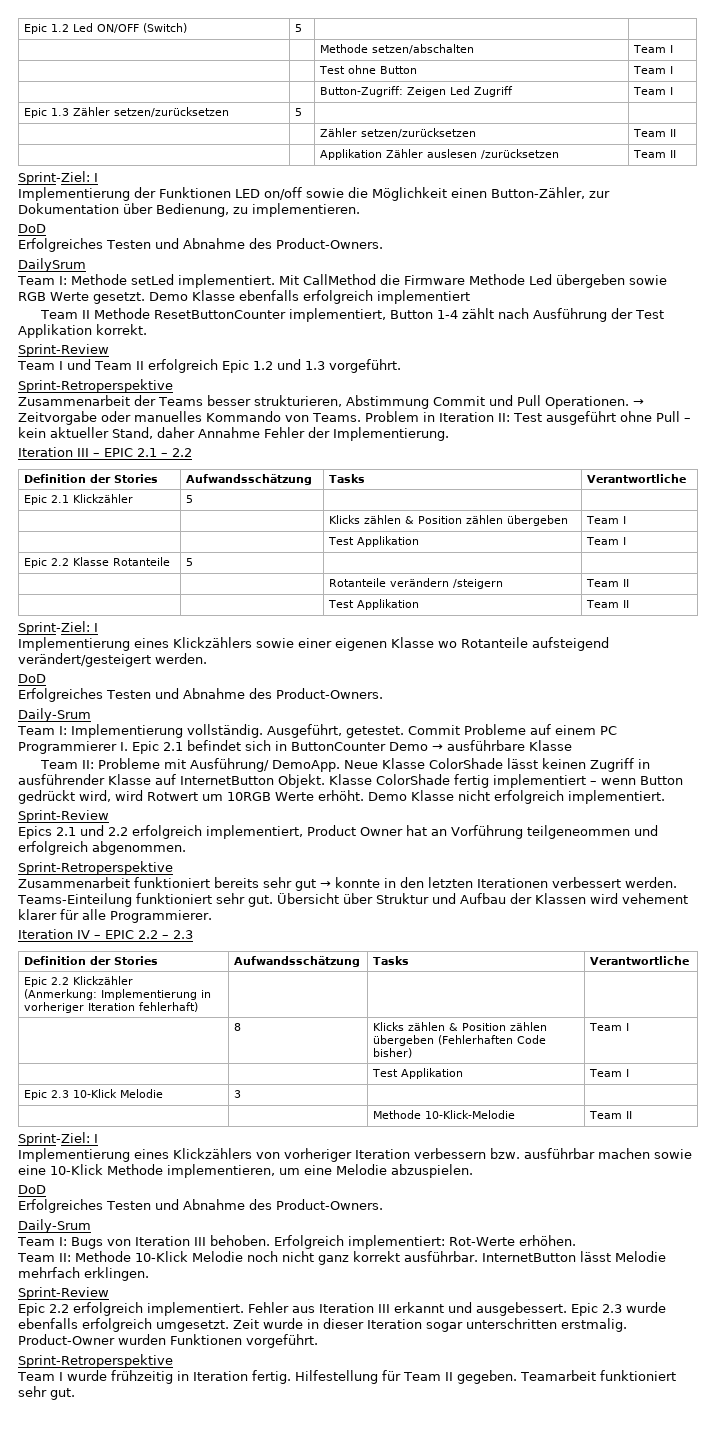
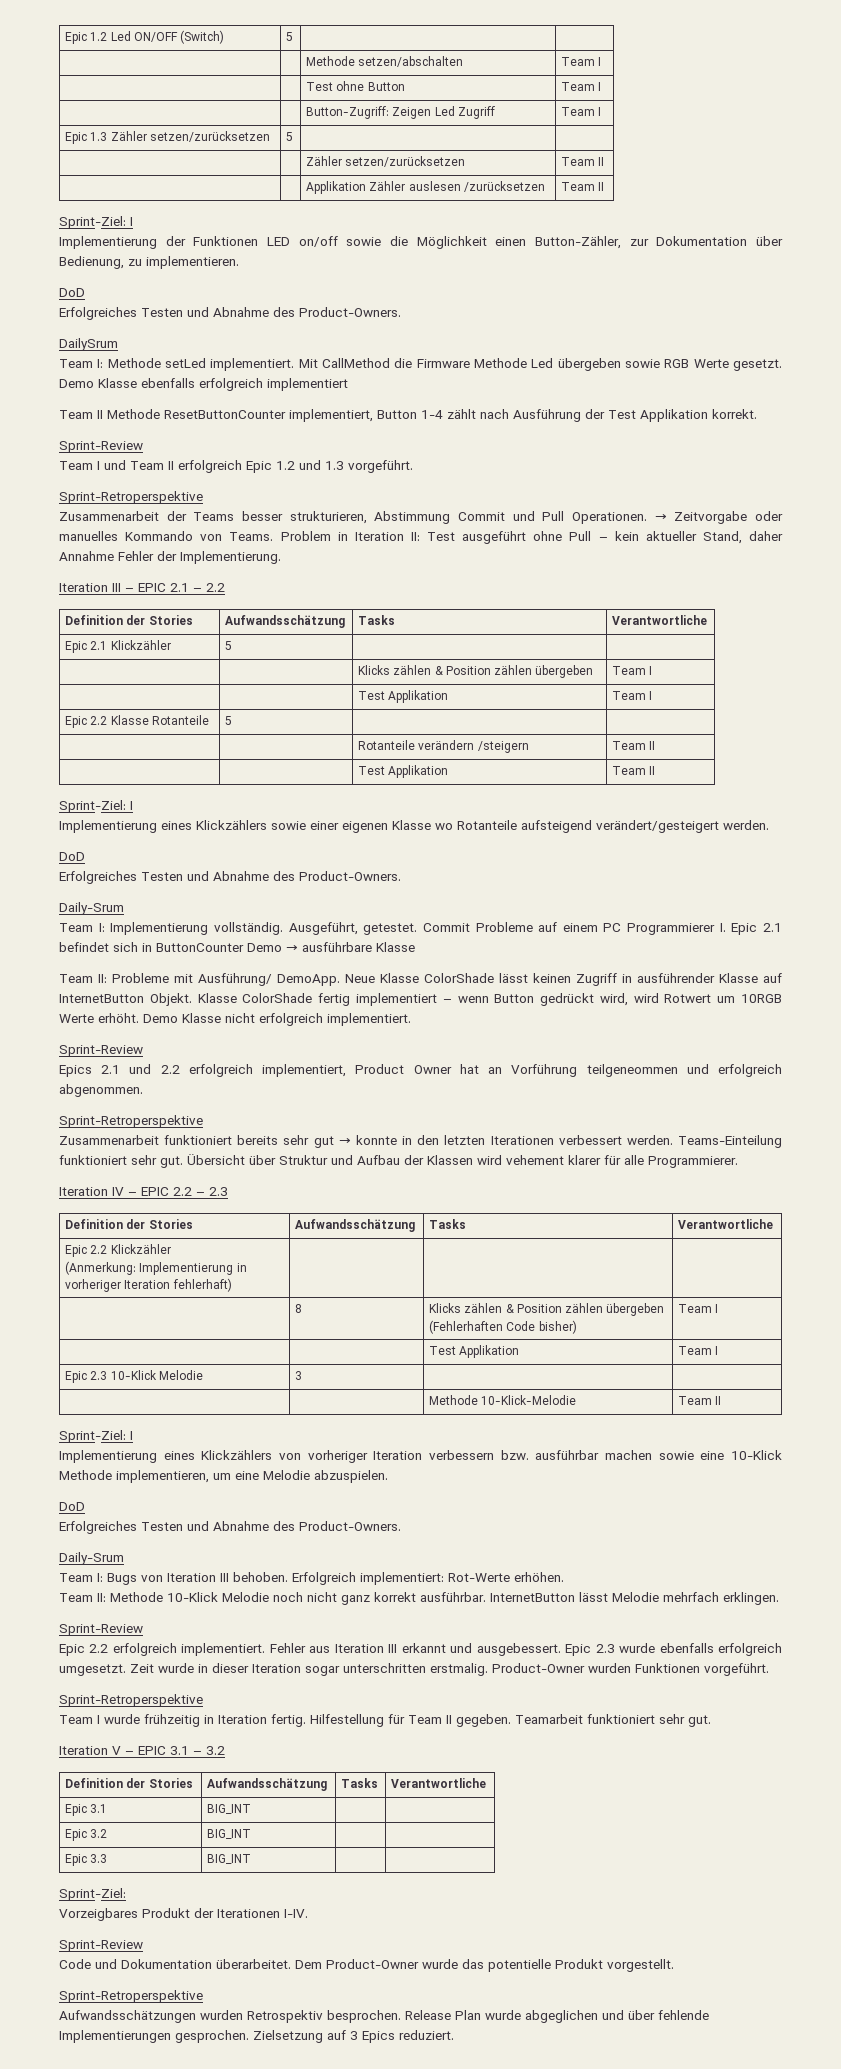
+ Iteration V – EPIC 3.1 – 3.2
+ Definition der Stories | Aufwandsschätzung | Tasks | Verantwortliche
+ Epic 3.1 | BIG_INT | |
+ Epic 3.2 | BIG_INT | |
+ Epic 3.3 | BIG_INT | |
+ Sprint-Ziel:
+ Vorzeigbares Produkt der Iterationen I-IV.
+ Sprint-Review
+ Code und Dokumentation überarbeitet. Dem Product-Owner wurde das potentielle Produkt vorgestellt.
+ Sprint-Retroperspektive
+ Aufwandsschätzungen wurden Retrospektiv besprochen. Release Plan wurde abgeglichen und über fehlende Implementierungen gesprochen. Zielsetzung auf 3 Epics reduziert.

